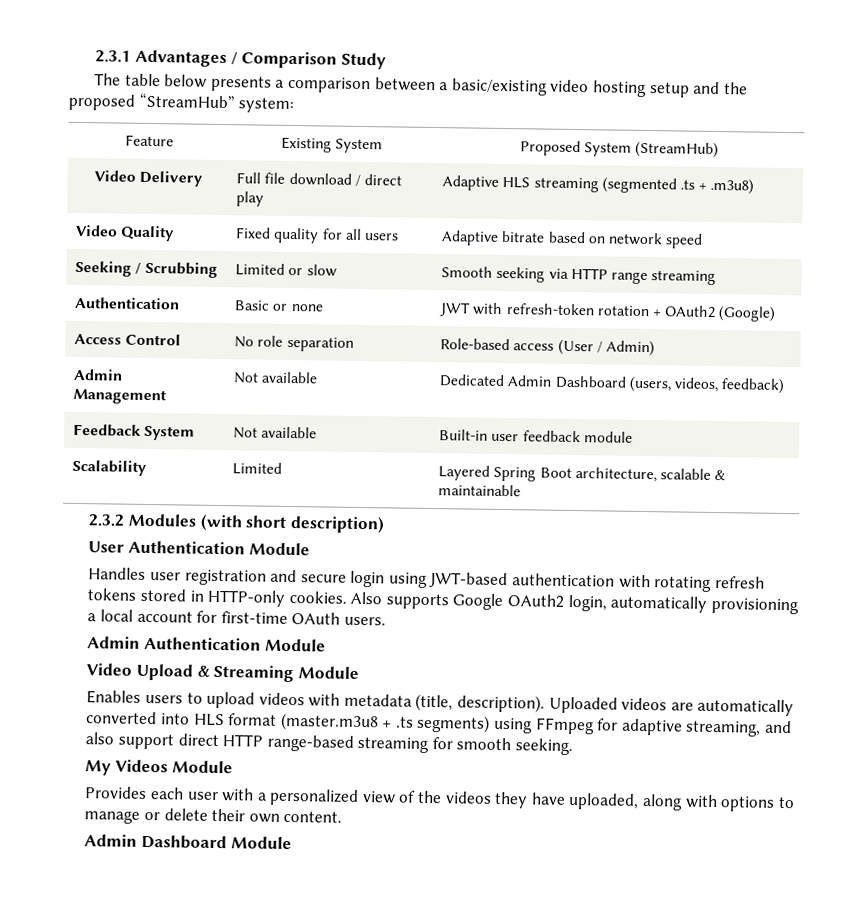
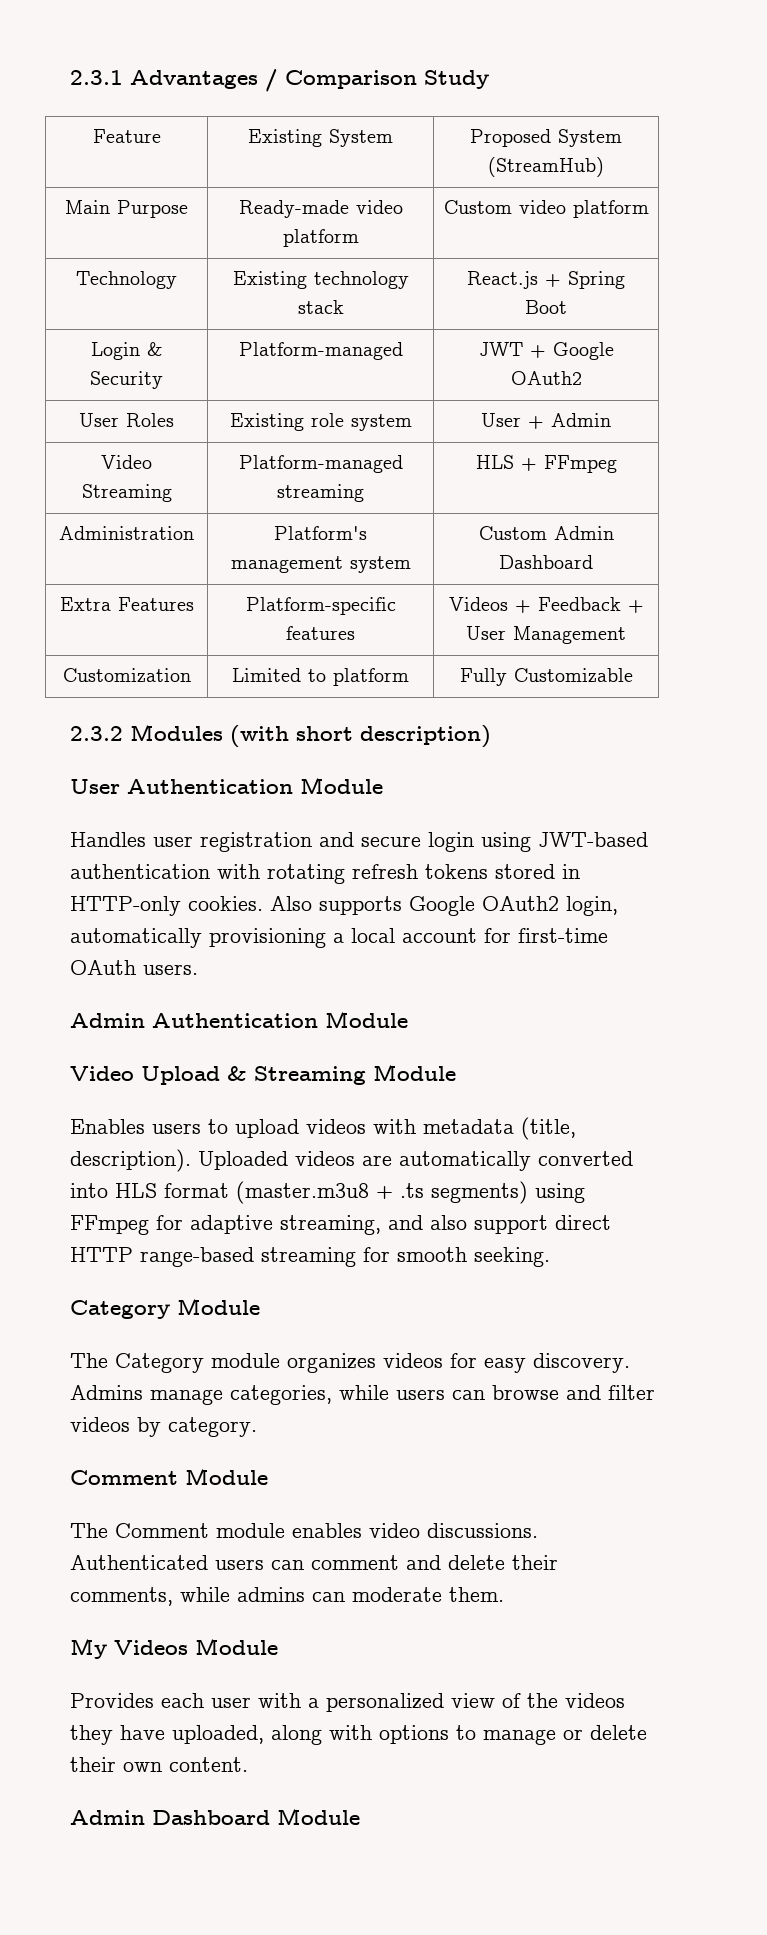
- The table below presents a comparison between a basic/existing video hosting setup and the proposed “StreamHub” system:
- Video Delivery | Full file download / direct play | Adaptive HLS streaming (segmented .ts + .m3u8)
- Video Quality | Fixed quality for all users | Adaptive bitrate based on network speed
- Seeking / Scrubbing | Limited or slow | Smooth seeking via HTTP range streaming
- Authentication | Basic or none | JWT with refresh-token rotation + OAuth2 (Google)
- Access Control | No role separation | Role-based access (User / Admin)
- Admin Management | Not available | Dedicated Admin Dashboard (users, videos, feedback)
- Feedback System | Not available | Built-in user feedback module
- Scalability | Limited | Layered Spring Boot architecture, scalable & maintainable
+ Main Purpose | Ready-made video platform | Custom video platform
+ Technology | Existing technology stack | React.js + Spring Boot
+ Login & Security | Platform-managed | JWT + Google OAuth2
+ User Roles | Existing role system | User + Admin
+ Video Streaming | Platform-managed streaming | HLS + FFmpeg
+ Administration | Platform's management system | Custom Admin Dashboard
+ Extra Features | Platform-specific features | Videos + Feedback + User Management
+ Customization | Limited to platform | Fully Customizable
+ Category Module
+ The Category module organizes videos for easy discovery. Admins manage categories, while users can browse and filter videos by category.
+ Comment Module
+ The Comment module enables video discussions. Authenticated users can comment and delete their comments, while admins can moderate them.

